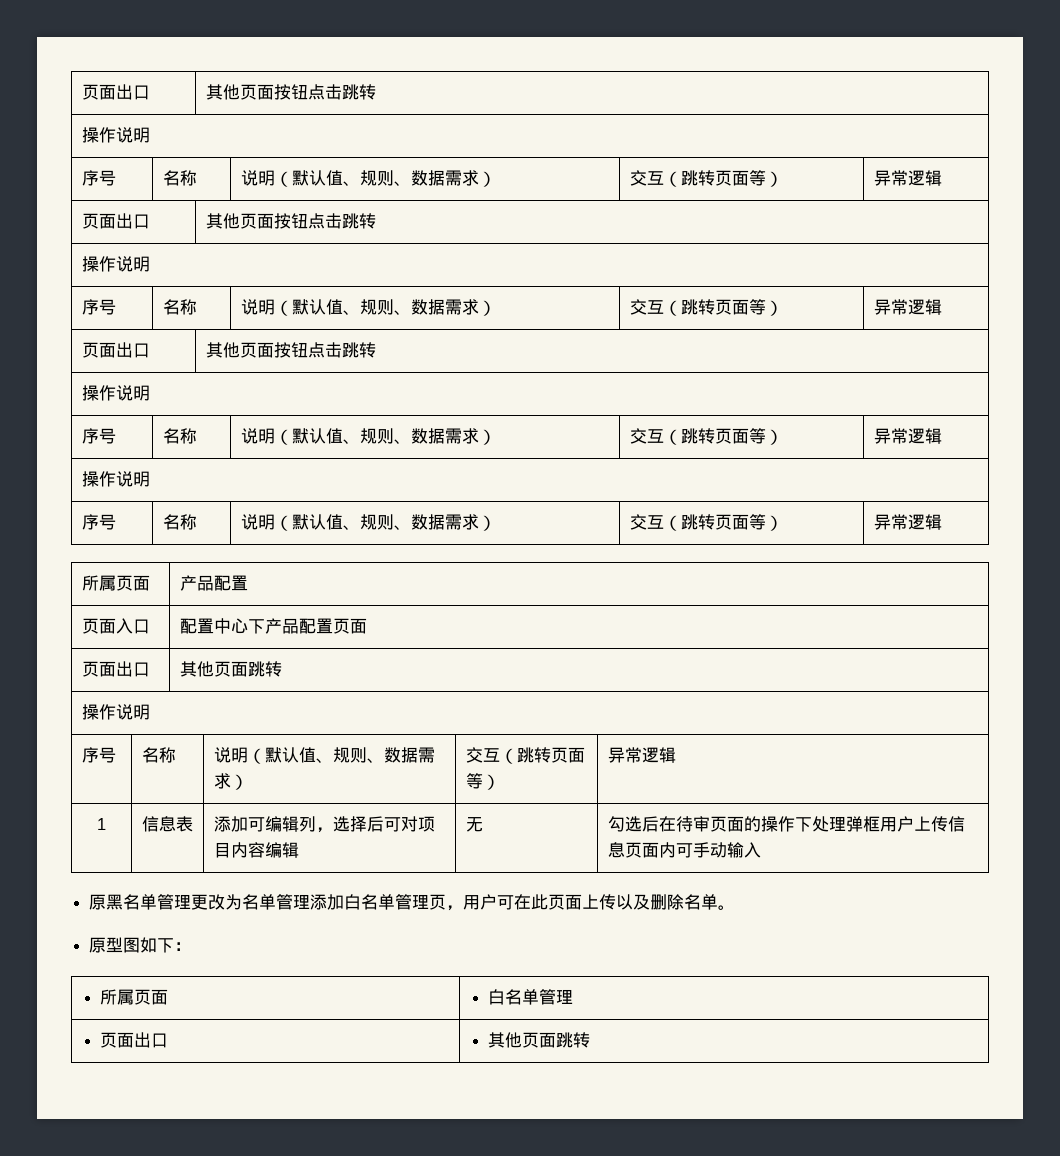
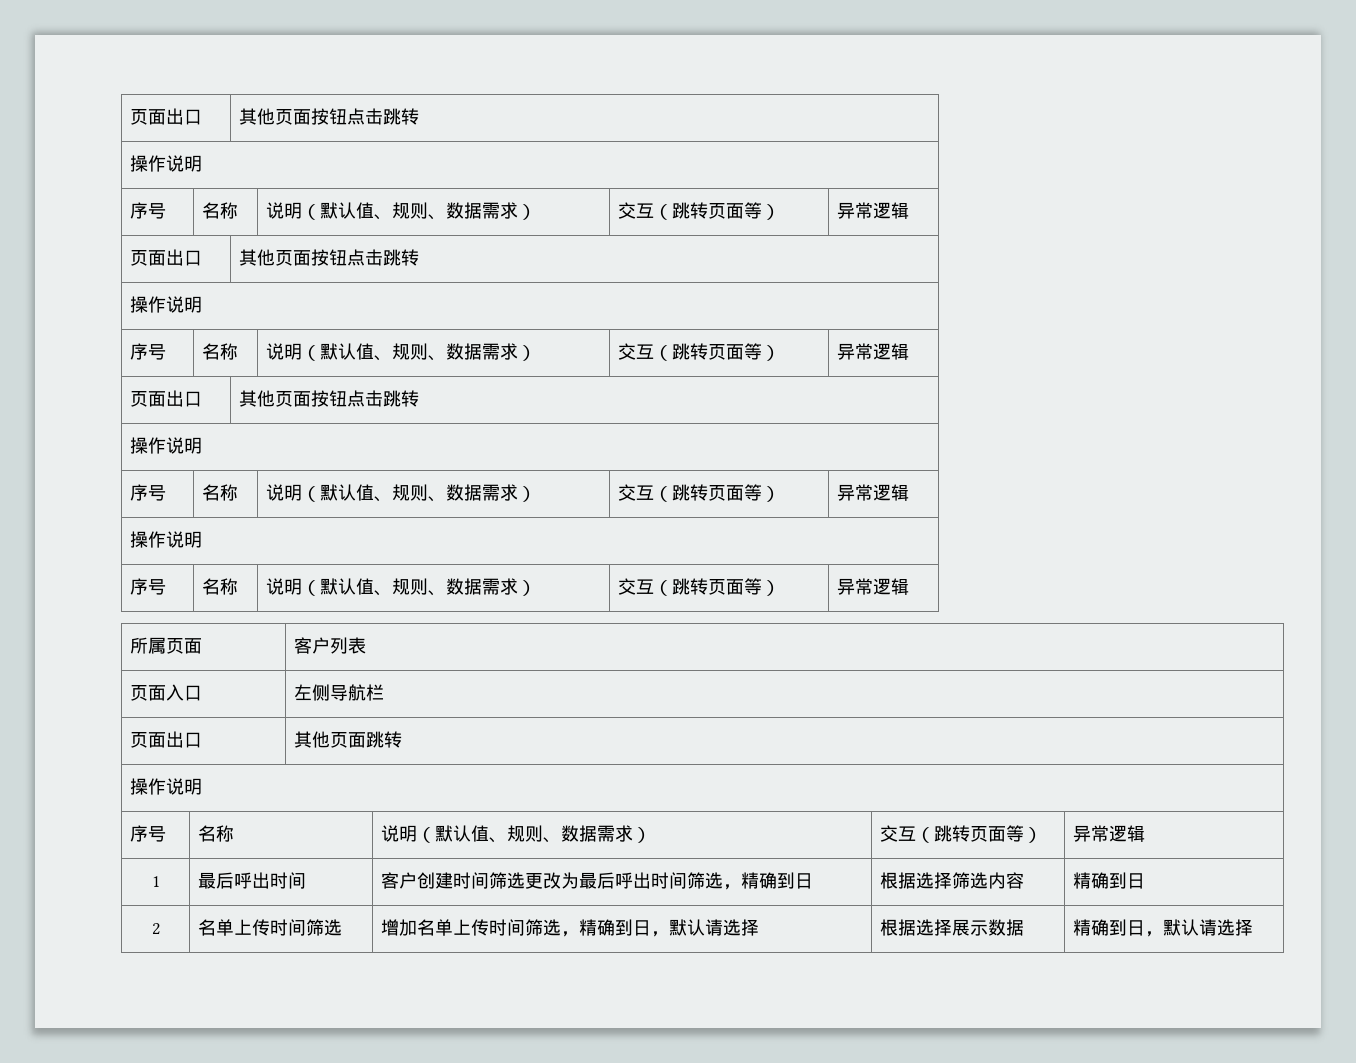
- 所属页面 | 产品配置
+ 所属页面 | 客户列表
- 页面入口 | 配置中心下产品配置页面
+ 页面入口 | 左侧导航栏
- 1 | 信息表 | 添加可编辑列，选择后可对项目内容编辑 | 无 | 勾选后在待审页面的操作下处理弹框用户上传信息页面内可手动输入
- 原黑名单管理更改为名单管理添加白名单管理页，用户可在此页面上传以及删除名单。
- 原型图如下：
- 所属页面 | 白名单管理
- 页面出口 | 其他页面跳转
+ 1 | 最后呼出时间 | 客户创建时间筛选更改为最后呼出时间筛选，精确到日 | 根据选择筛选内容 | 精确到日
+ 2 | 名单上传时间筛选 | 增加名单上传时间筛选，精确到日，默认请选择 | 根据选择展示数据 | 精确到日，默认请选择

